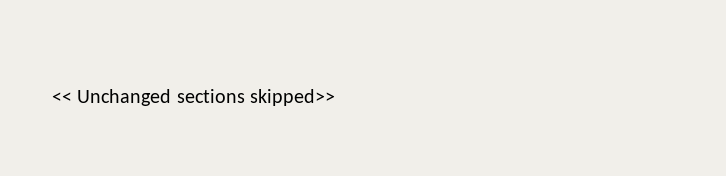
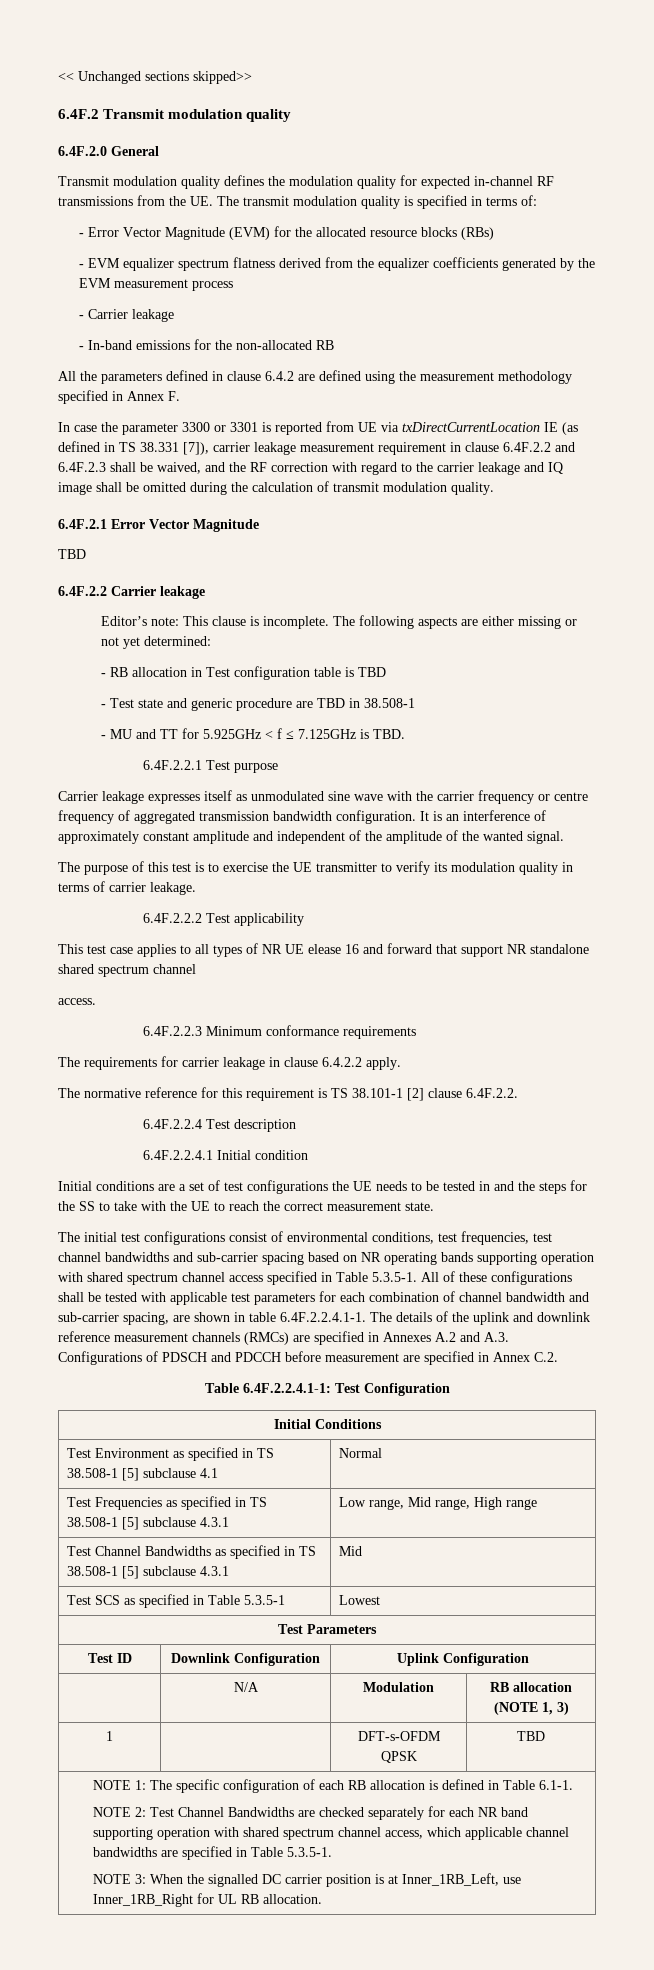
+ 6.4F.2 Transmit modulation quality
+ 6.4F.2.0 General
+ Transmit modulation quality defines the modulation quality for expected in-channel RF transmissions from the UE. The transmit modulation quality is specified in terms of:
+ - Error Vector Magnitude (EVM) for the allocated resource blocks (RBs)
+ - EVM equalizer spectrum flatness derived from the equalizer coefficients generated by the EVM measurement process
+ - Carrier leakage
+ - In-band emissions for the non-allocated RB
+ All the parameters defined in clause 6.4.2 are defined using the measurement methodology specified in Annex F.
+ In case the parameter 3300 or 3301 is reported from UE via txDirectCurrentLocation IE (as defined in TS 38.331 [7]), carrier leakage measurement requirement in clause 6.4F.2.2 and 6.4F.2.3 shall be waived, and the RF correction with regard to the carrier leakage and IQ image shall be omitted during the calculation of transmit modulation quality.
+ 6.4F.2.1 Error Vector Magnitude
+ TBD
+ 6.4F.2.2 Carrier leakage
+ Editor’s note: This clause is incomplete. The following aspects are either missing or not yet determined:
+ - RB allocation in Test configuration table is TBD
+ - Test state and generic procedure are TBD in 38.508-1
+ - MU and TT for 5.925GHz < f ≤ 7.125GHz is TBD.
+ 6.4F.2.2.1 Test purpose
+ Carrier leakage expresses itself as unmodulated sine wave with the carrier frequency or centre frequency of aggregated transmission bandwidth configuration. It is an interference of approximately constant amplitude and independent of the amplitude of the wanted signal.
+ The purpose of this test is to exercise the UE transmitter to verify its modulation quality in terms of carrier leakage.
+ 6.4F.2.2.2 Test applicability
+ This test case applies to all types of NR UE elease 16 and forward that support NR standalone shared spectrum channel
+ access.
+ 6.4F.2.2.3 Minimum conformance requirements
+ The requirements for carrier leakage in clause 6.4.2.2 apply.
+ The normative reference for this requirement is TS 38.101-1 [2] clause 6.4F.2.2.
+ 6.4F.2.2.4 Test description
+ 6.4F.2.2.4.1 Initial condition
+ Initial conditions are a set of test configurations the UE needs to be tested in and the steps for the SS to take with the UE to reach the correct measurement state.
+ The initial test configurations consist of environmental conditions, test frequencies, test channel bandwidths and sub-carrier spacing based on NR operating bands supporting operation with shared spectrum channel access specified in Table 5.3.5-1. All of these configurations shall be tested with applicable test parameters for each combination of channel bandwidth and sub-carrier spacing, are shown in table 6.4F.2.2.4.1-1. The details of the uplink and downlink reference measurement channels (RMCs) are specified in Annexes A.2 and A.3. Configurations of PDSCH and PDCCH before measurement are specified in Annex C.2.
+ Table 6.4F.2.2.4.1-1: Test Configuration
+ Initial Conditions
+ Test Environment as specified in TS 38.508-1 [5] subclause 4.1 | Normal
+ Test Frequencies as specified in TS 38.508-1 [5] subclause 4.3.1 | Low range, Mid range, High range
+ Test Channel Bandwidths as specified in TS 38.508-1 [5] subclause 4.3.1 | Mid
+ Test SCS as specified in Table 5.3.5-1 | Lowest
+ Test Parameters
+ Test ID | Downlink Configuration | Uplink Configuration
+ | N/A | Modulation | RB allocation (NOTE 1, 3)
+ 1 | | DFT-s-OFDM QPSK | TBD
+ NOTE 1: The specific configuration of each RB allocation is defined in Table 6.1-1.
+ NOTE 2: Test Channel Bandwidths are checked separately for each NR band supporting operation with shared spectrum channel access, which applicable channel bandwidths are specified in Table 5.3.5-1.
+ NOTE 3: When the signalled DC carrier position is at Inner_1RB_Left, use Inner_1RB_Right for UL RB allocation.

